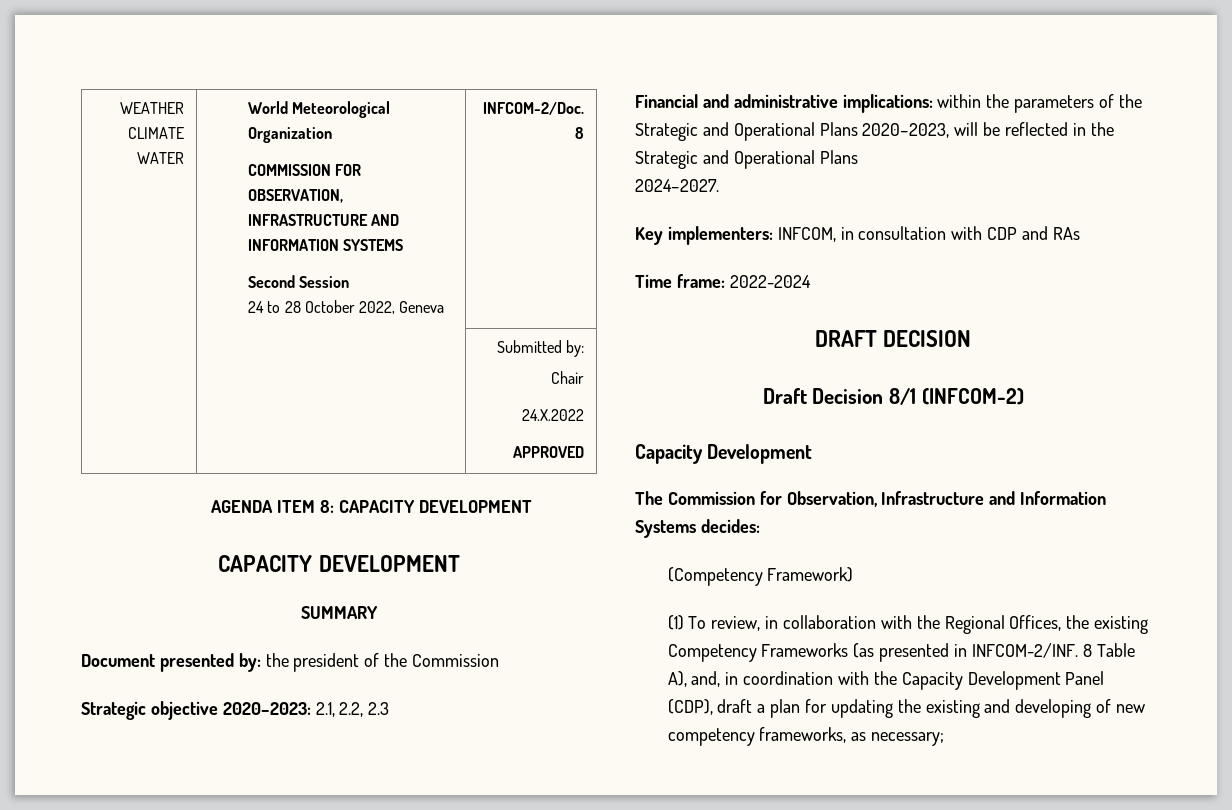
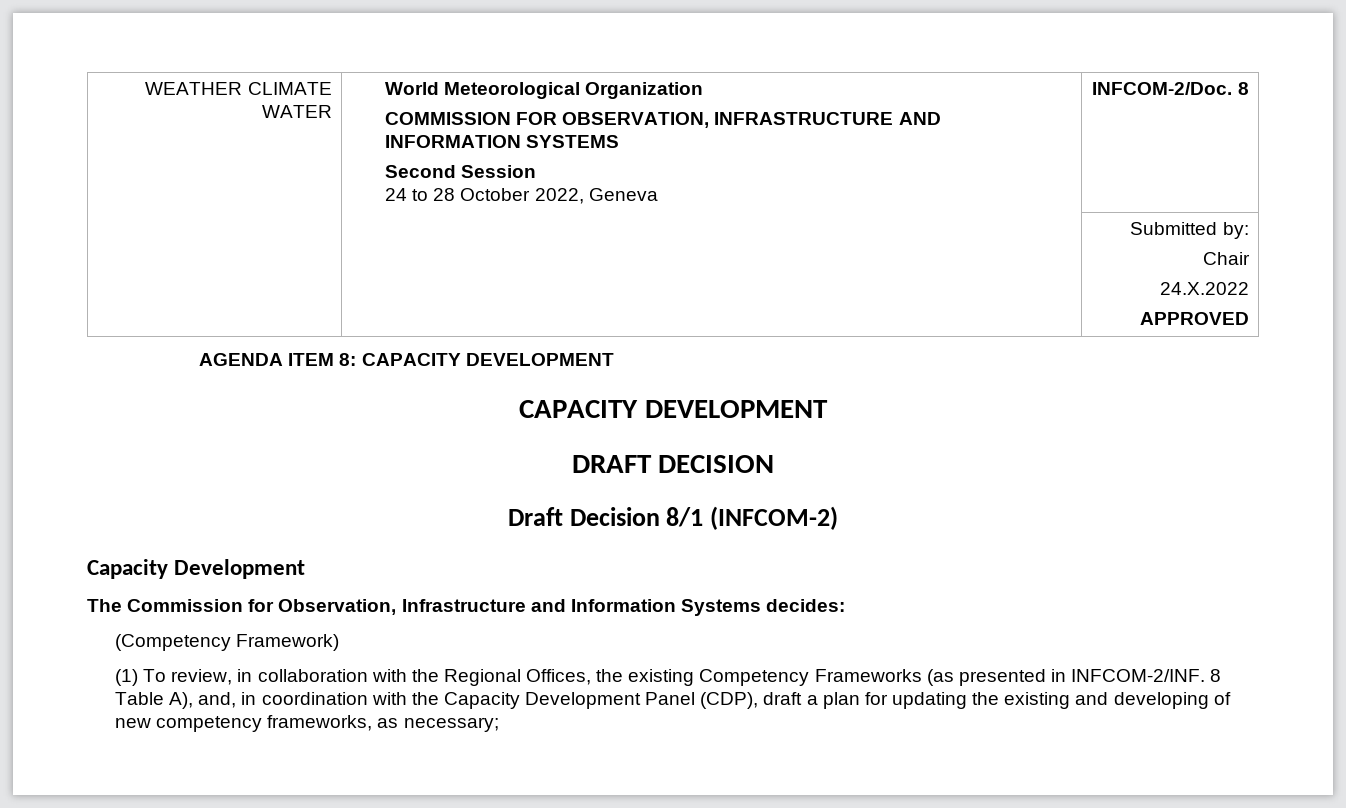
- SUMMARY
- Document presented by: the president of the Commission
- Strategic objective 2020–2023: 2.1, 2.2, 2.3
- Financial and administrative implications: within the parameters of the Strategic and Operational Plans 2020–2023, will be reflected in the Strategic and Operational Plans
- 2024–2027.
- Key implementers: INFCOM, in consultation with CDP and RAs
- Time frame: 2022-2024

